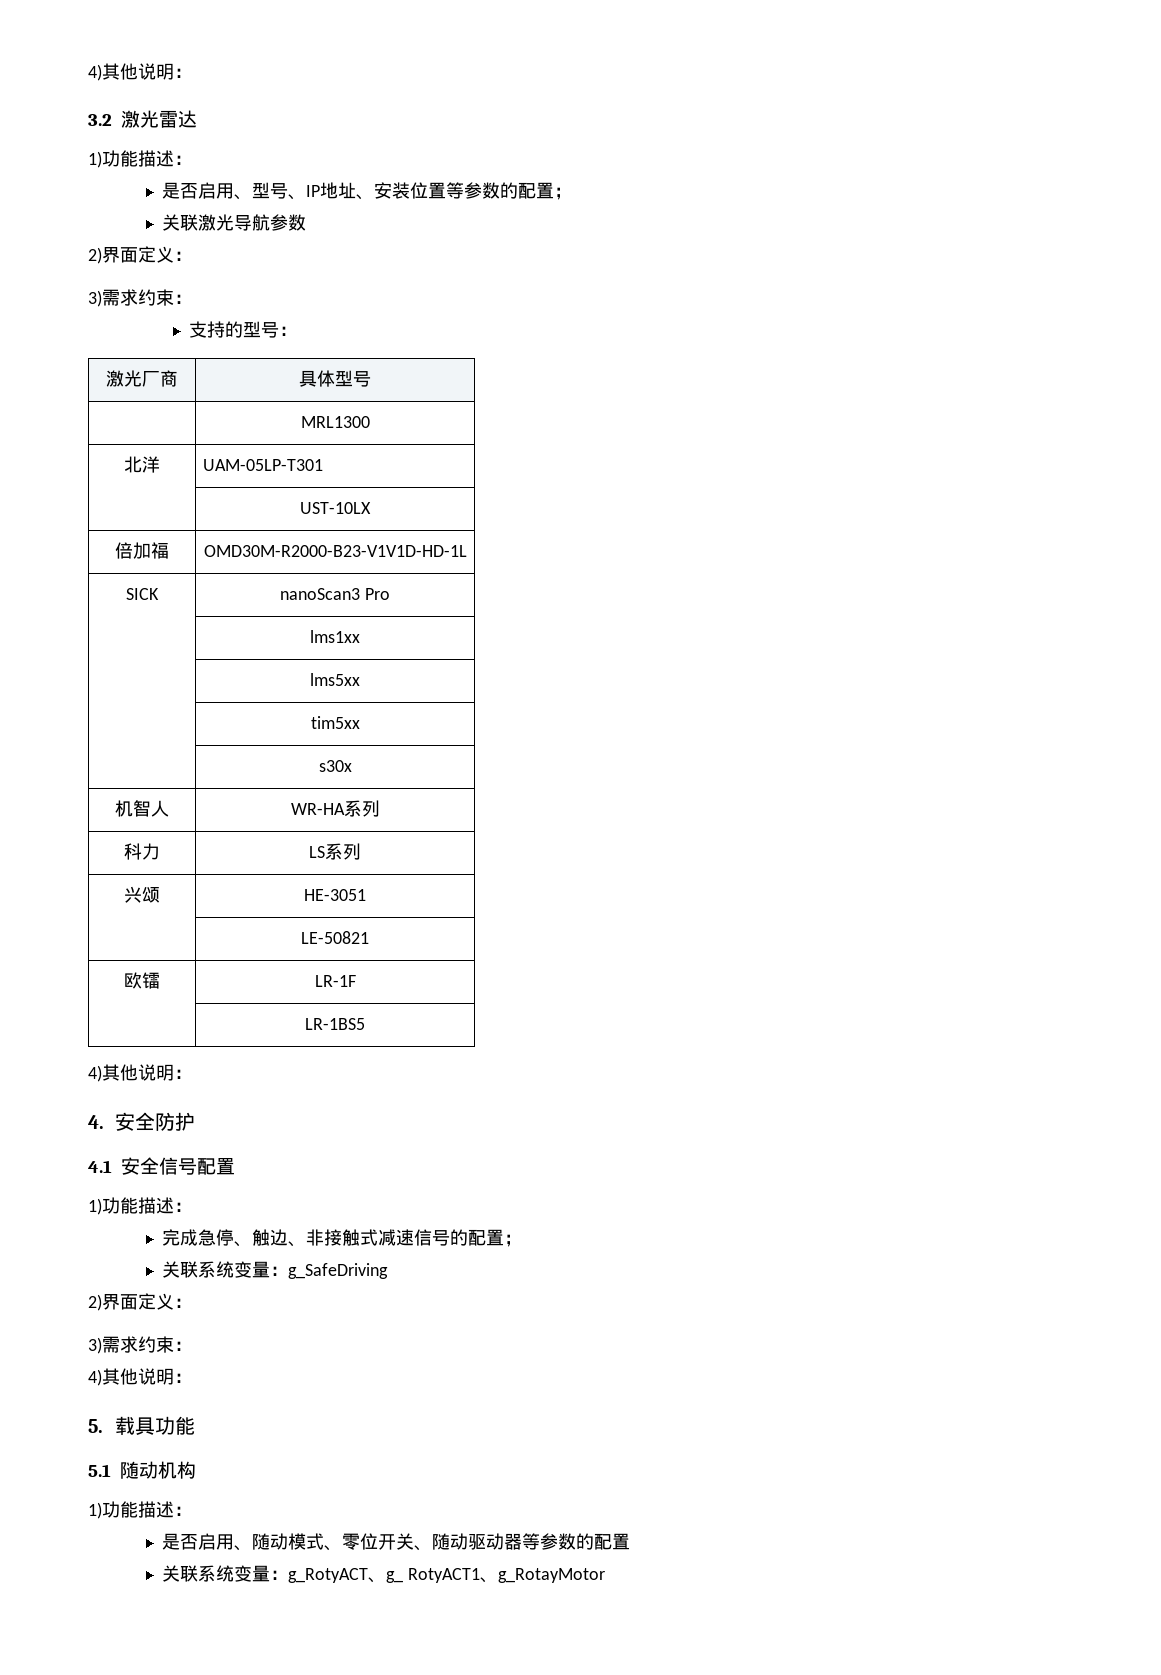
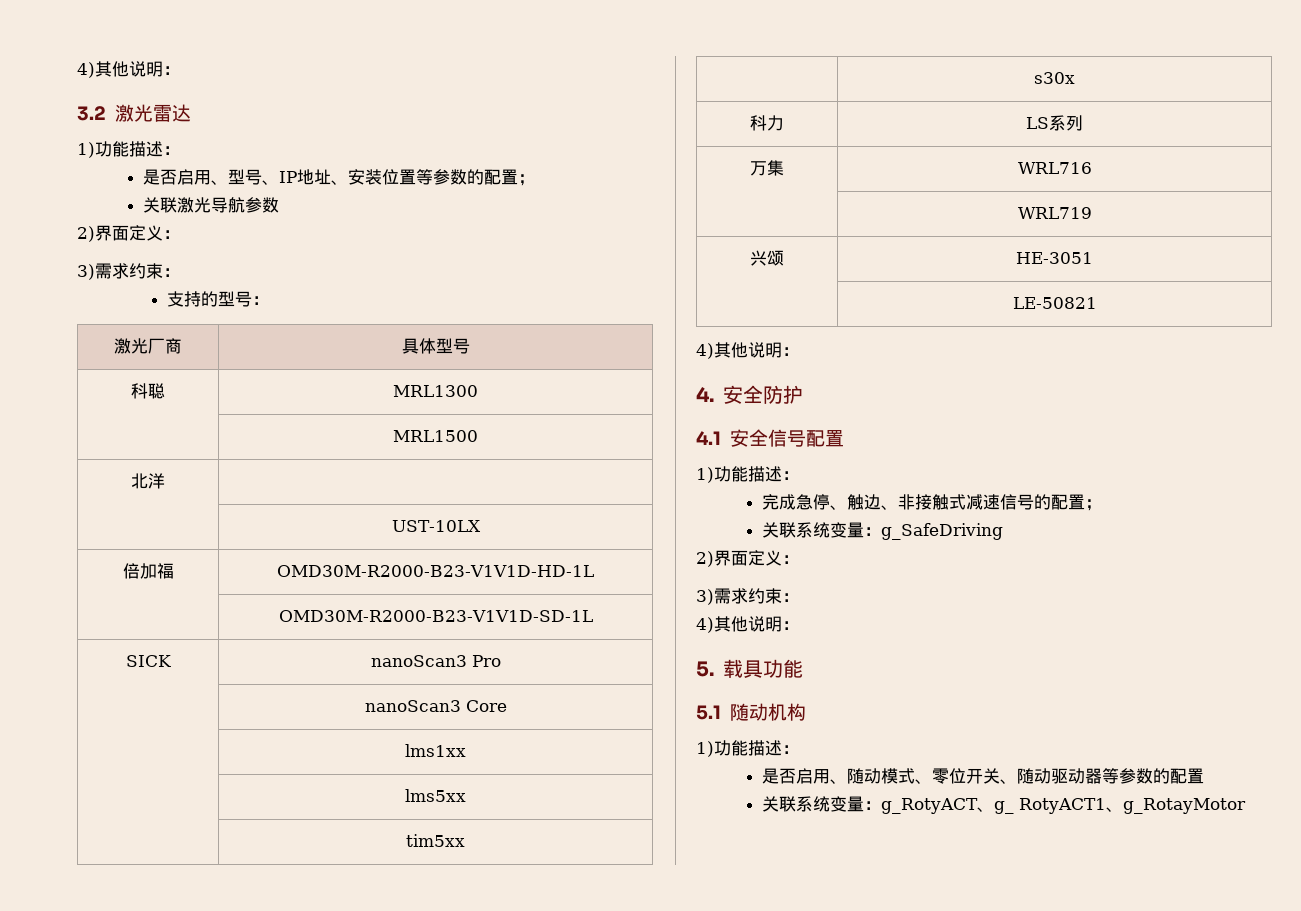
- | MRL1300
+ 科聪 | MRL1300
+ | MRL1500
- 北洋 | UAM-05LP-T301
+ 北洋 |
+ | OMD30M-R2000-B23-V1V1D-SD-1L
+ | nanoScan3 Core
- 机智人 | WR-HA系列
+ 万集 | WRL716
+ | WRL719
- 欧镭 | LR-1F
- | LR-1BS5

